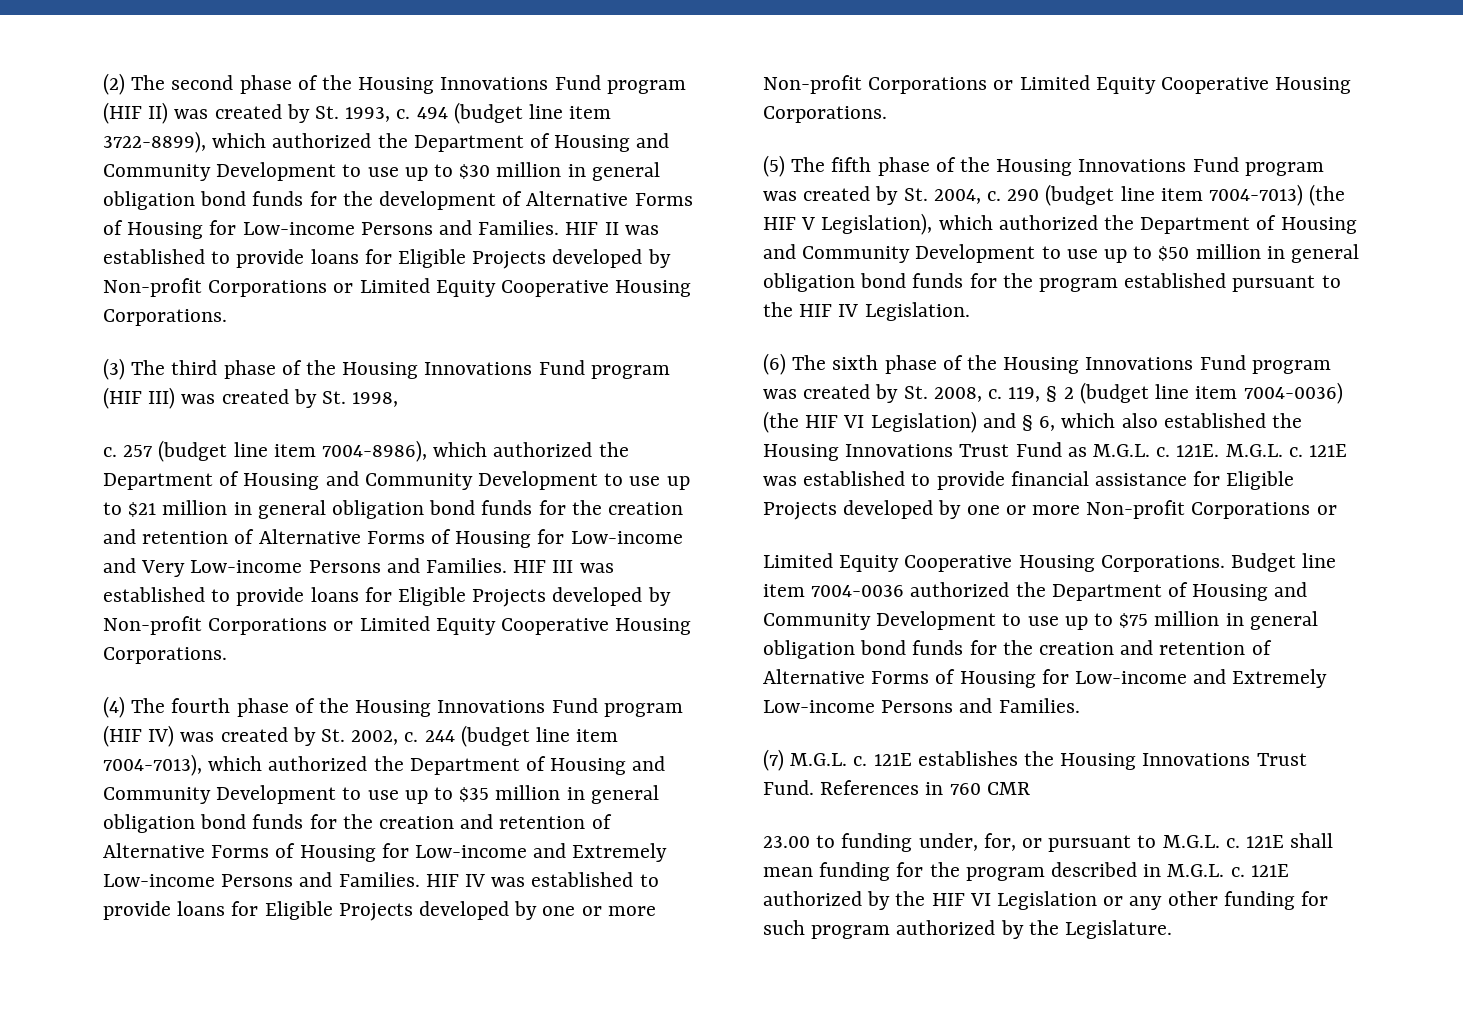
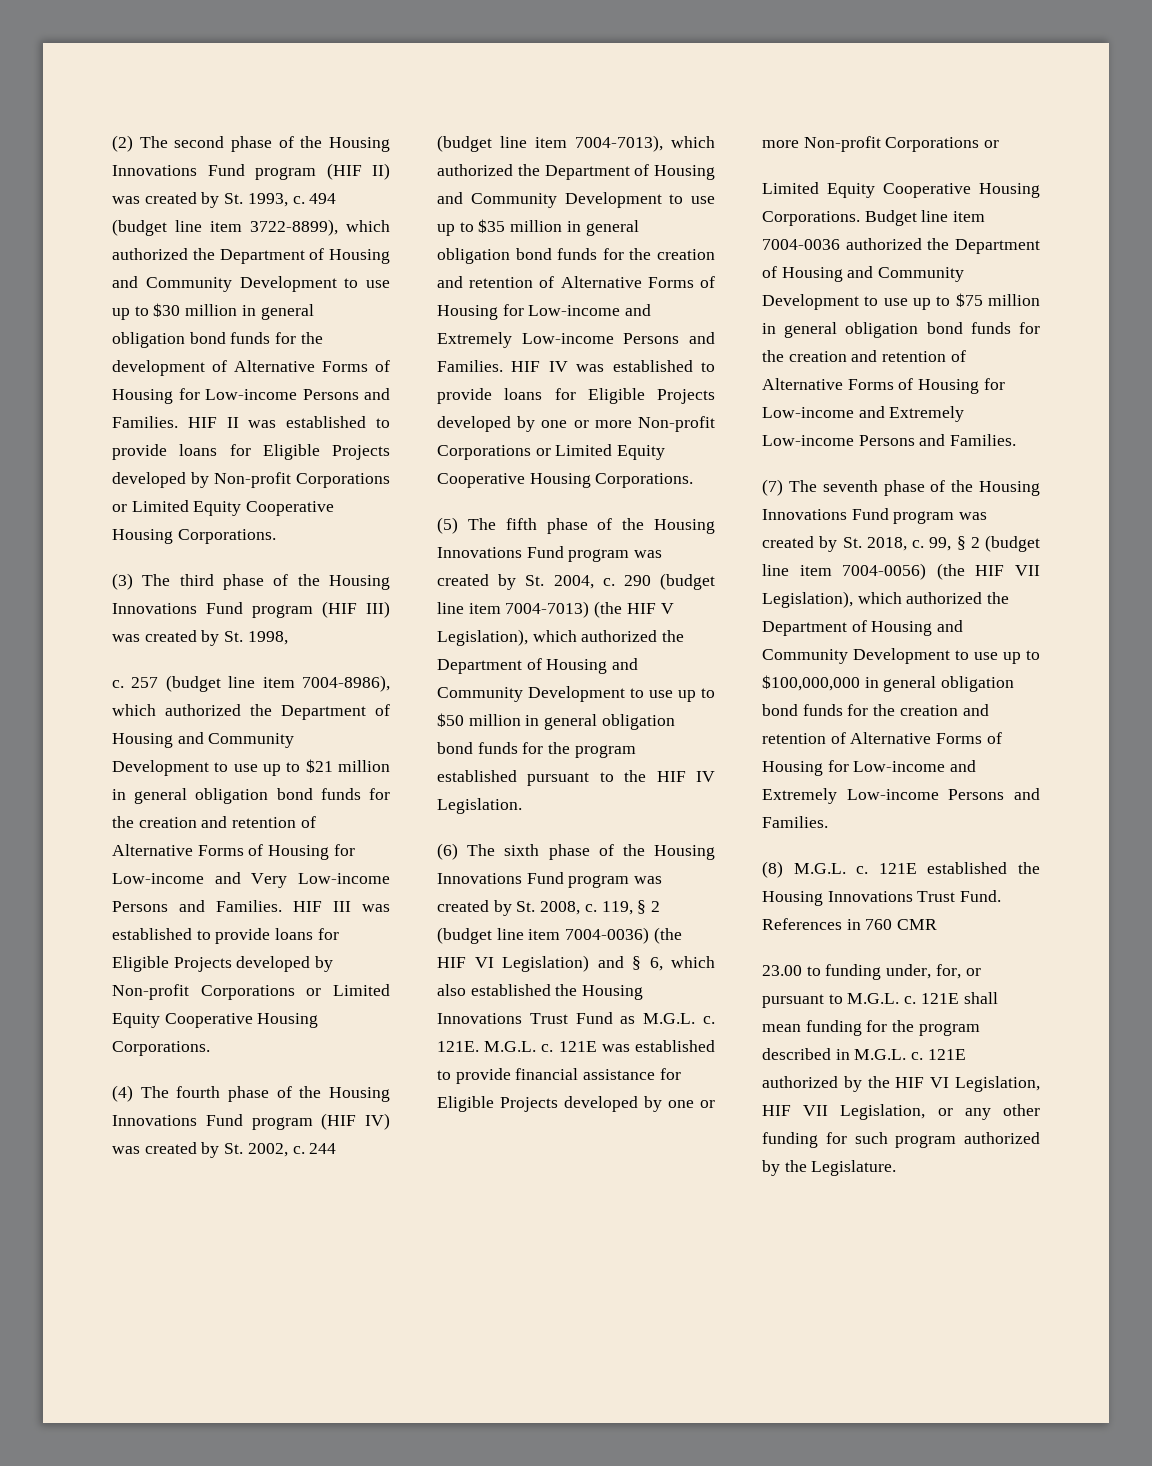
- (7) M.G.L. c. 121E establishes the Housing Innovations Trust Fund.
+ (7) The seventh phase of the Housing Innovations Fund program was created by St. 2018, c. 99, § 2 (budget line item 7004-0056) (the HIF VII Legislation), which authorized the Department of Housing and Community Development to use up to $100,000,000 in general obligation bond funds for the creation and retention of Alternative Forms of Housing for Low-income and Extremely Low-income Persons and Families.
+ (8) M.G.L. c. 121E established the Housing Innovations Trust Fund.
- 121E authorized by the HIF VI Legislation or any other funding for such program authorized by the Legislature.
+ 121E authorized by the HIF VI Legislation, HIF VII Legislation, or any other funding for such program authorized by the Legislature.

